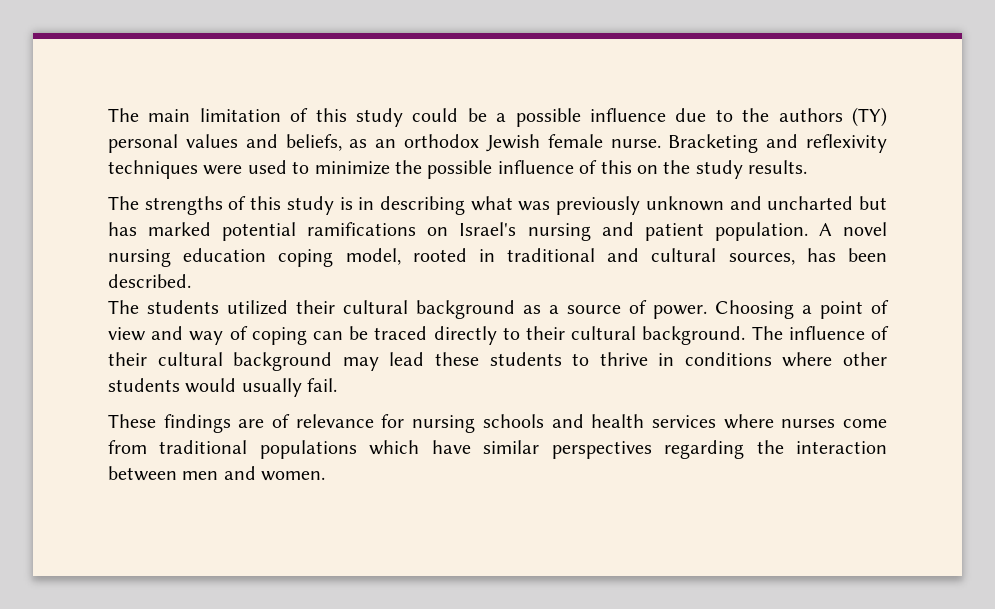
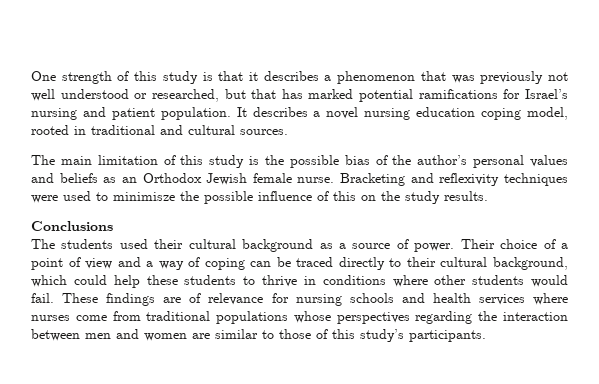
+ One strength of this study is that it describes a phenomenon that was previously not well understood or researched, but that has marked potential ramifications for Israel’s nursing and patient population. It describes a novel nursing education coping model, rooted in traditional and cultural sources.
- The main limitation of this study could be a possible influence due to the authors (TY) personal values and beliefs, as an orthodox Jewish female nurse.
+ The main limitation of this study is the possible bias of the author’s personal values and beliefs as an Orthodox Jewish female nurse.
- Bracketing and reflexivity techniques were used to minimize the possible influence of this on the study results.
+ Bracketing and reflexivity techniques were used to minimisze the possible influence of this on the study results.
- The strengths of this study is in describing what was previously unknown and uncharted but has marked potential ramifications on Israel's nursing and patient population. A novel nursing education coping model, rooted in traditional and cultural sources, has been described.
+ Conclusions
- The students utilized their cultural background as a source of power.
+ The students used their cultural background as a source of power.
- Choosing a point of view and way of coping can be traced directly to their cultural background. The influence of their cultural background may lead these students to thrive in conditions where other students would usually fail.
- These findings are of relevance for nursing schools and health services where nurses come from traditional populations which have similar perspectives regarding the interaction between men and women.
+ Their choice of a point of view and a way of coping can be traced directly to their cultural background, which could help these students to thrive in conditions where other students would fail. These findings are of relevance for nursing schools and health services where nurses come from traditional populations whose perspectives regarding the interaction between men and women are similar to those of this study’s participants.

